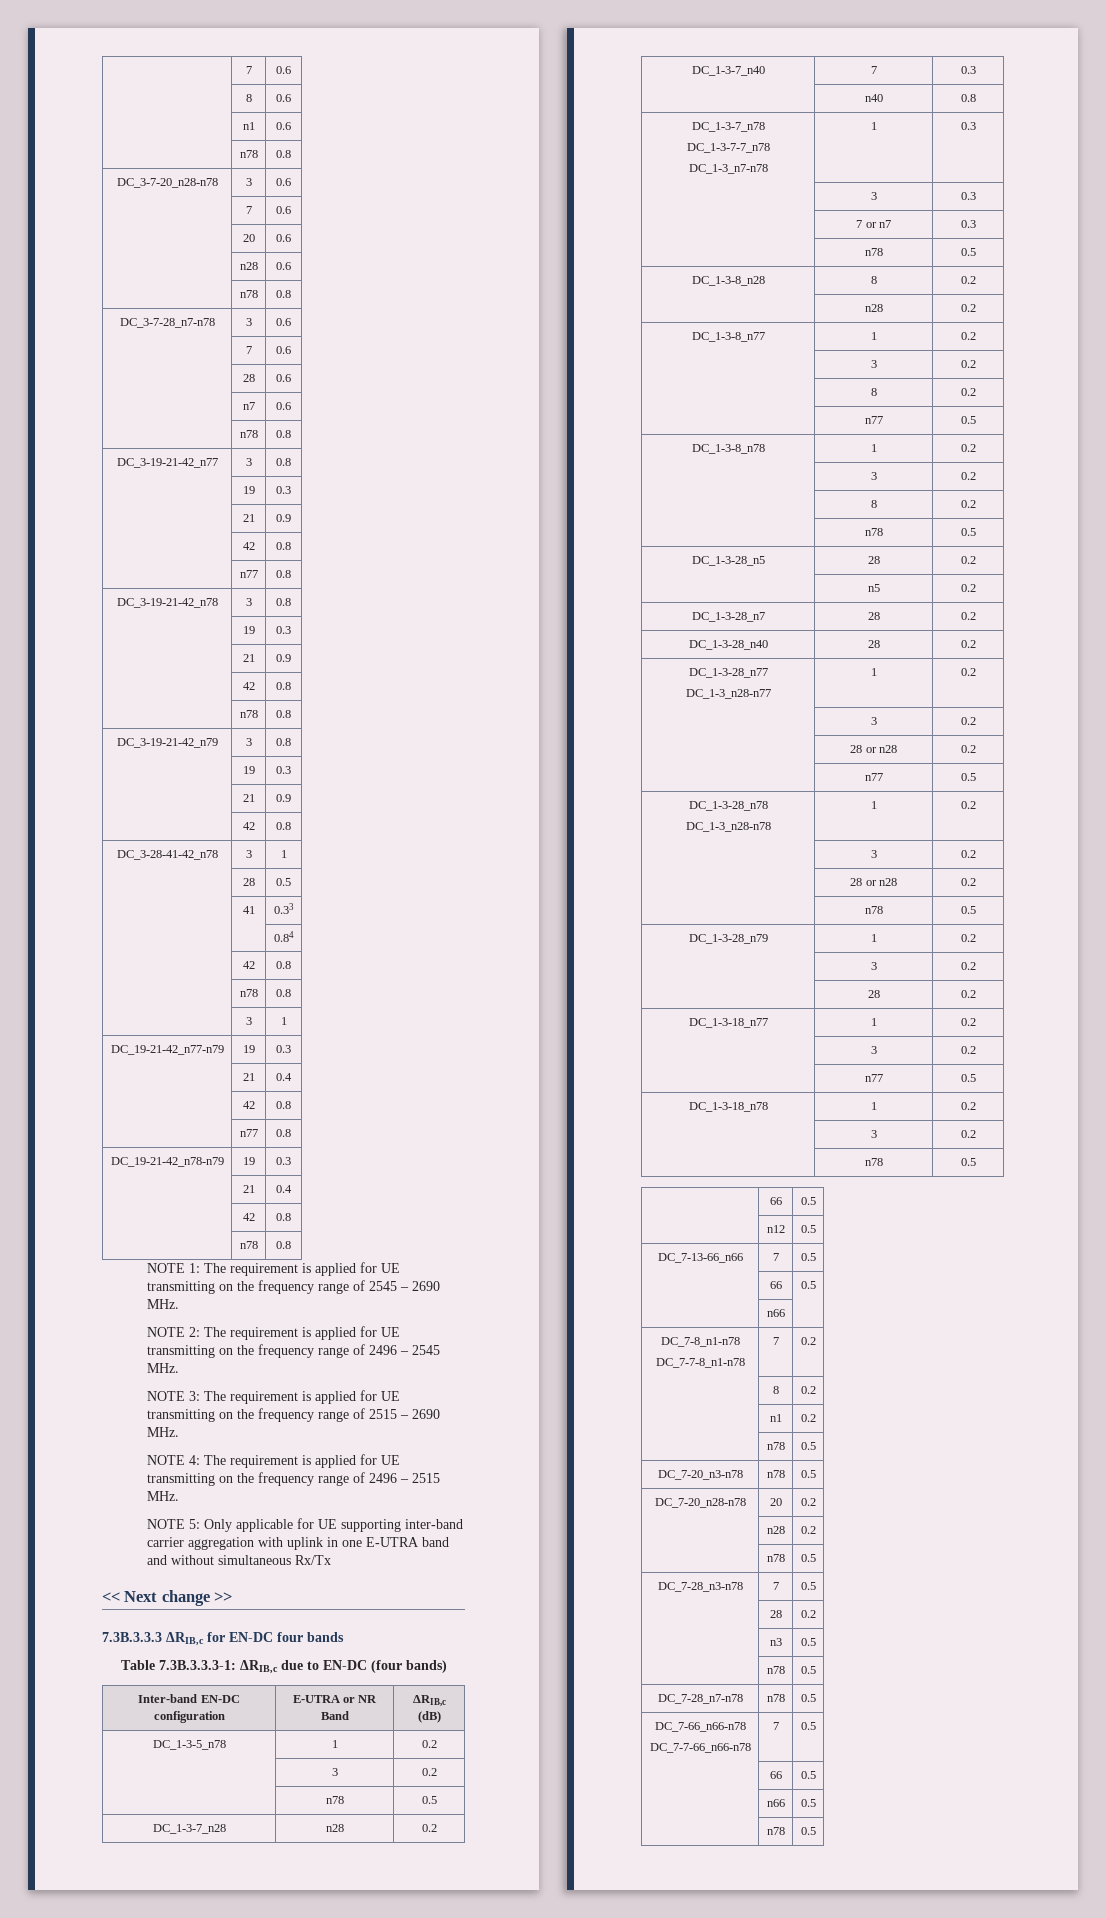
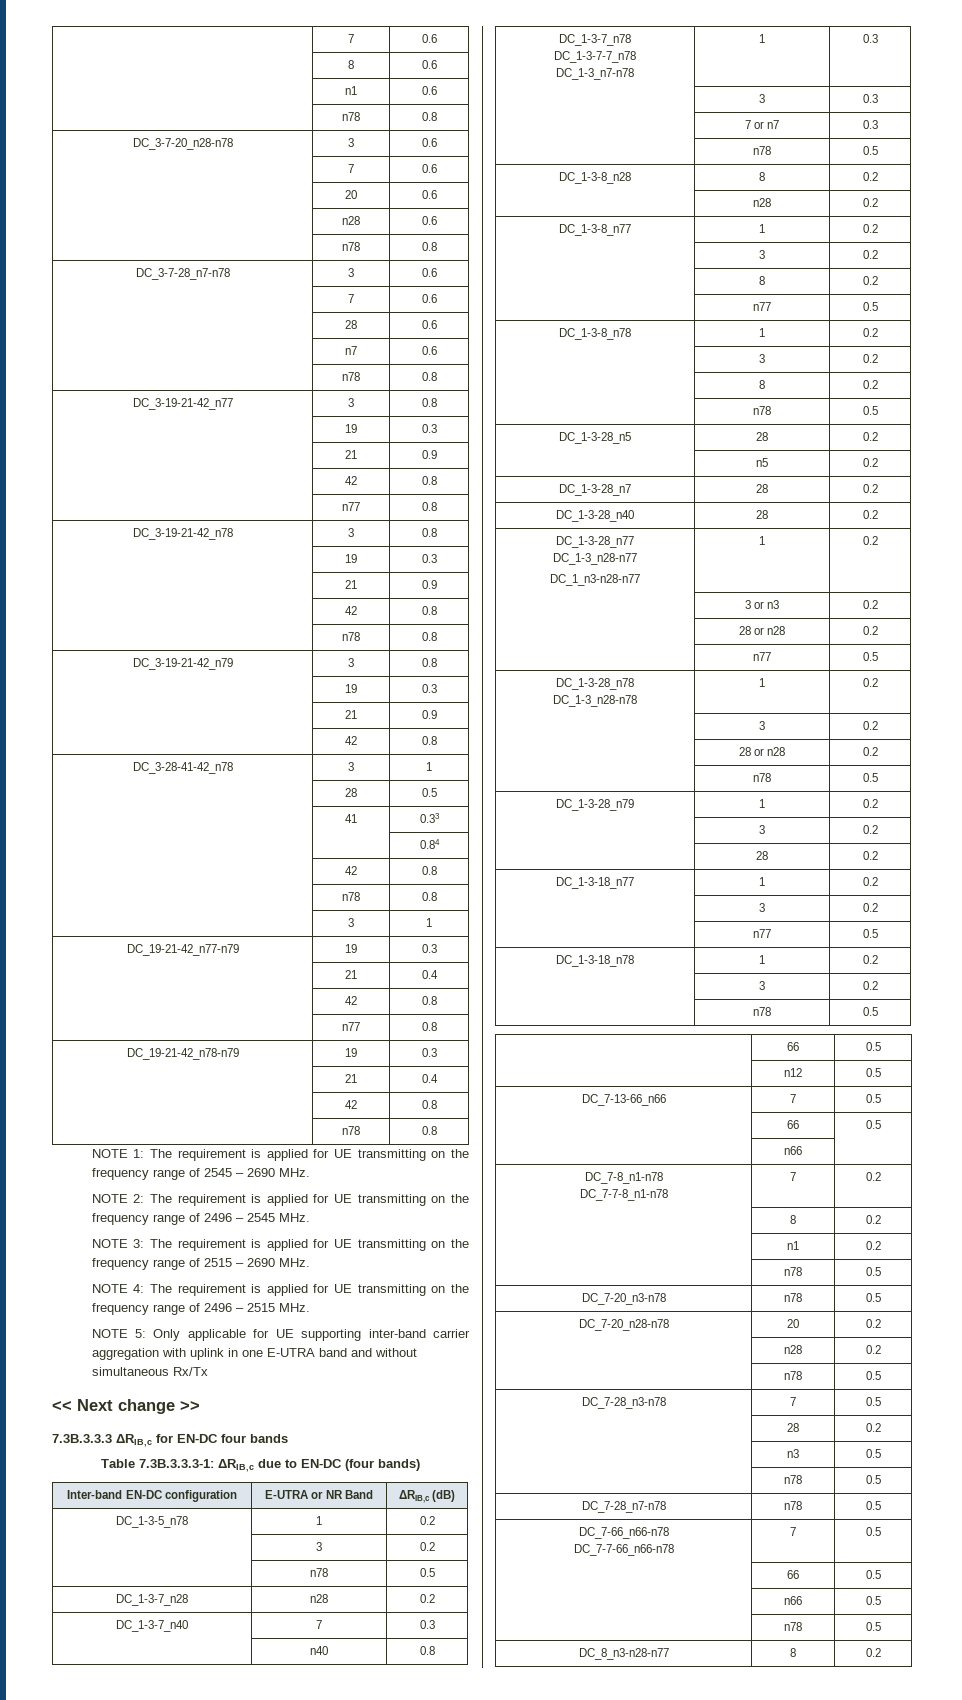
  DC_1-3-28_n77
- DC_1-3_n28-n77 | 1 | 0.2
- | 3 | 0.2
+ DC_1-3_n28-n77
+ DC_1_n3-n28-n77 | 1 | 0.2
+ | 3 or n3 | 0.2
+ DC_8_n3-n28-n77 | 8 | 0.2

